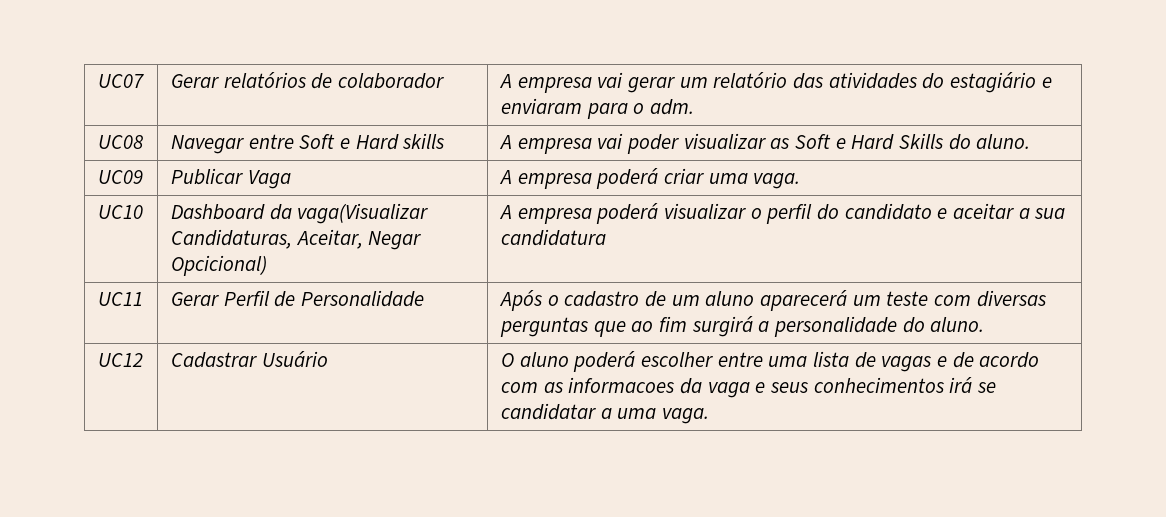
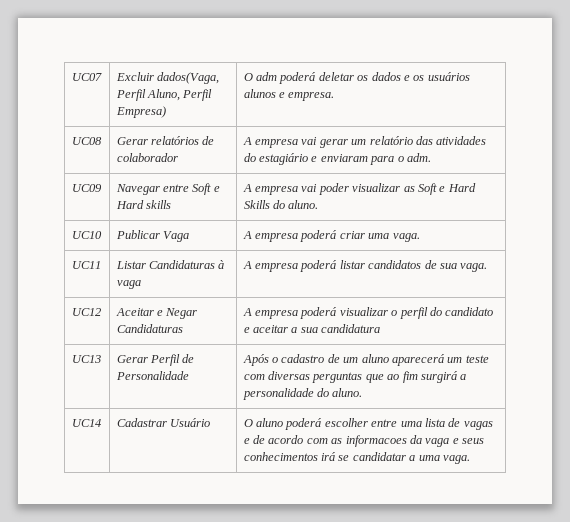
- UC07 | Gerar relatórios de colaborador | A empresa vai gerar um relatório das atividades do estagiário e enviaram para o adm.
+ UC07 | Excluir dados(Vaga, Perfil Aluno, Perfil Empresa) | O adm poderá deletar os dados e os usuários alunos e empresa.
+ UC08 | Gerar relatórios de colaborador | A empresa vai gerar um relatório das atividades do estagiário e enviaram para o adm.
- UC08 | Navegar entre Soft e Hard skills | A empresa vai poder visualizar as Soft e Hard Skills do aluno.
+ UC09 | Navegar entre Soft e Hard skills | A empresa vai poder visualizar as Soft e Hard Skills do aluno.
- UC09 | Publicar Vaga | A empresa poderá criar uma vaga.
+ UC10 | Publicar Vaga | A empresa poderá criar uma vaga.
- UC10 | Dashboard da vaga(Visualizar Candidaturas, Aceitar, Negar Opcicional) | A empresa poderá visualizar o perfil do candidato e aceitar a sua candidatura
+ UC11 | Listar Candidaturas à vaga | A empresa poderá listar candidatos de sua vaga.
+ UC12 | Aceitar e Negar Candidaturas | A empresa poderá visualizar o perfil do candidato e aceitar a sua candidatura
- UC11 | Gerar Perfil de Personalidade | Após o cadastro de um aluno aparecerá um teste com diversas perguntas que ao fim surgirá a personalidade do aluno.
+ UC13 | Gerar Perfil de Personalidade | Após o cadastro de um aluno aparecerá um teste com diversas perguntas que ao fim surgirá a personalidade do aluno.
- UC12 | Cadastrar Usuário | O aluno poderá escolher entre uma lista de vagas e de acordo com as informacoes da vaga e seus conhecimentos irá se candidatar a uma vaga.
+ UC14 | Cadastrar Usuário | O aluno poderá escolher entre uma lista de vagas e de acordo com as informacoes da vaga e seus conhecimentos irá se candidatar a uma vaga.

